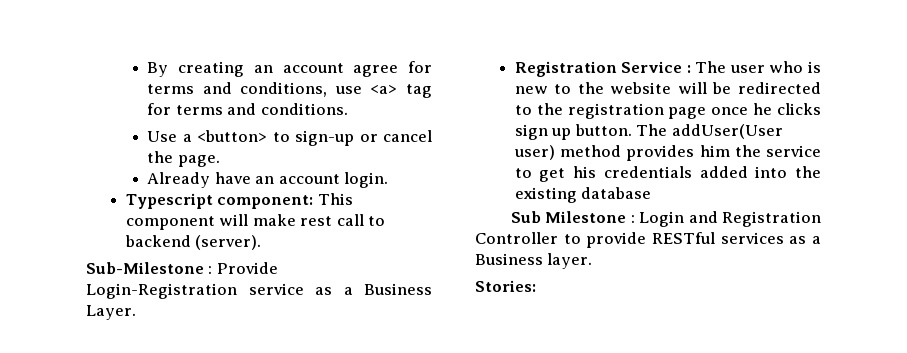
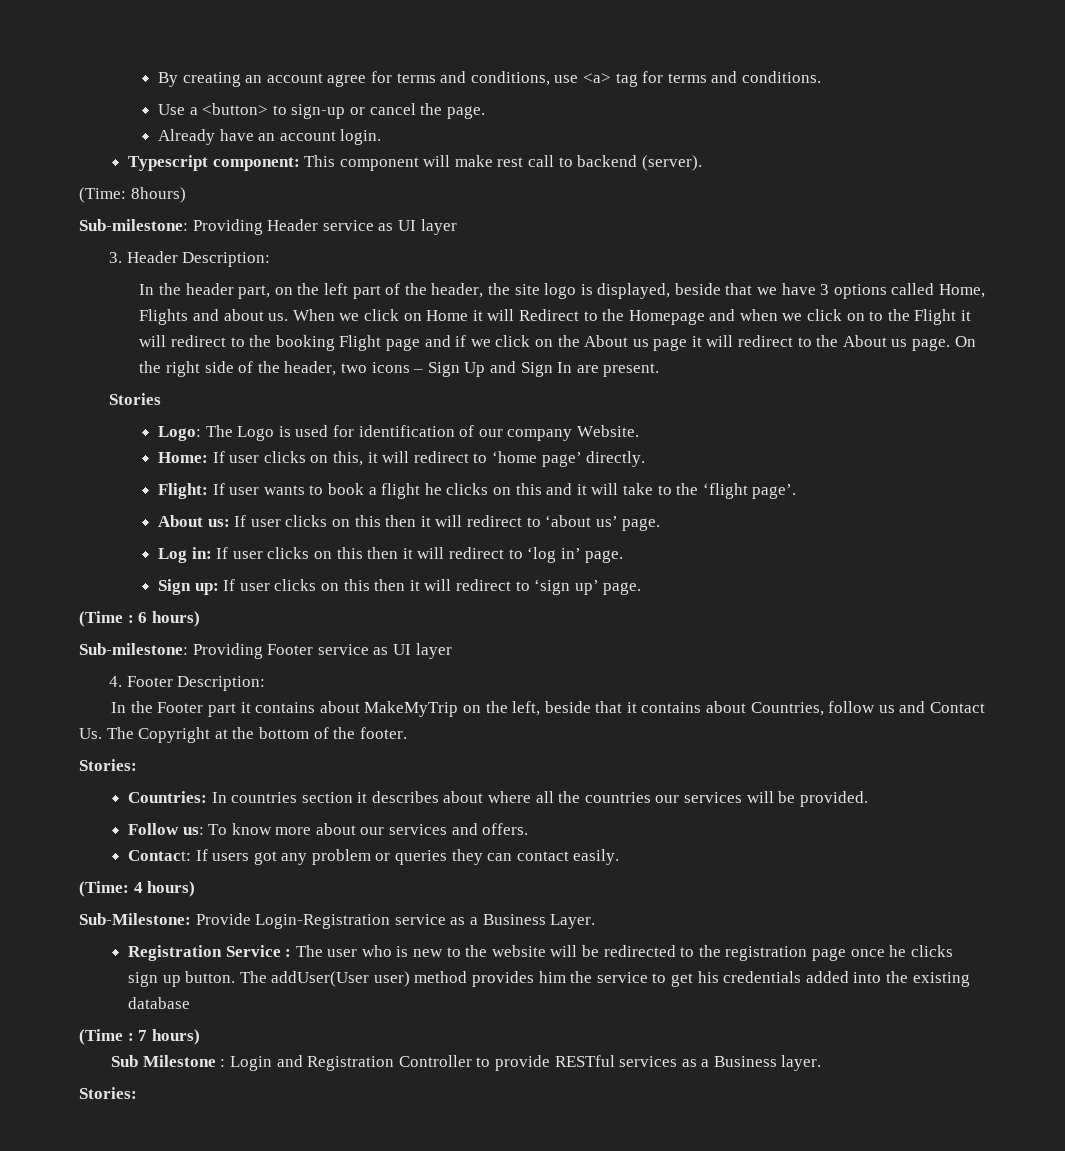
- Sub-Milestone : Provide Login-Registration service as a Business Layer.
+ (Time: 8hours)
+ Sub-milestone: Providing Header service as UI layer
+ 3. Header Description:
+ In the header part, on the left part of the header, the site logo is displayed, beside that we have 3 options called Home, Flights and about us. When we click on Home it will Redirect to the Homepage and when we click on to the Flight it will redirect to the booking Flight page and if we click on the About us page it will redirect to the About us page. On the right side of the header, two icons – Sign Up and Sign In are present.
+ Stories
+ Logo: The Logo is used for identification of our company Website.
+ Home: If user clicks on this, it will redirect to ‘home page’ directly.
+ Flight: If user wants to book a flight he clicks on this and it will take to the ‘flight page’.
+ About us: If user clicks on this then it will redirect to ‘about us’ page.
+ Log in: If user clicks on this then it will redirect to ‘log in’ page.
+ Sign up: If user clicks on this then it will redirect to ‘sign up’ page.
+ (Time : 6 hours)
+ Sub-milestone: Providing Footer service as UI layer
+ 4. Footer Description:
+ In the Footer part it contains about MakeMyTrip on the left, beside that it contains about Countries, follow us and Contact Us. The Copyright at the bottom of the footer.
+ Stories:
+ Countries: In countries section it describes about where all the countries our services will be provided.
+ Follow us: To know more about our services and offers.
+ Contact: If users got any problem or queries they can contact easily.
+ (Time: 4 hours)
+ Sub-Milestone: Provide Login-Registration service as a Business Layer.
+ (Time : 7 hours)

